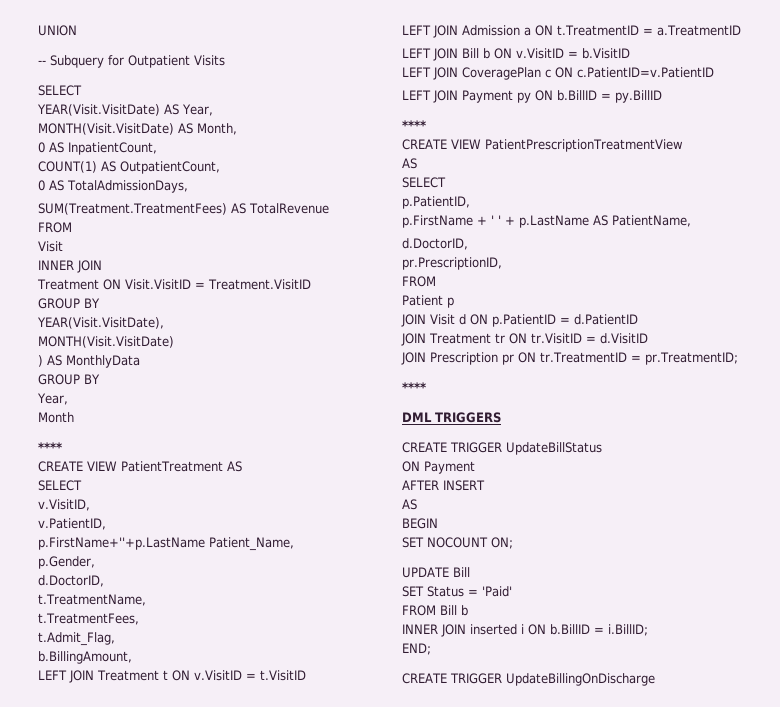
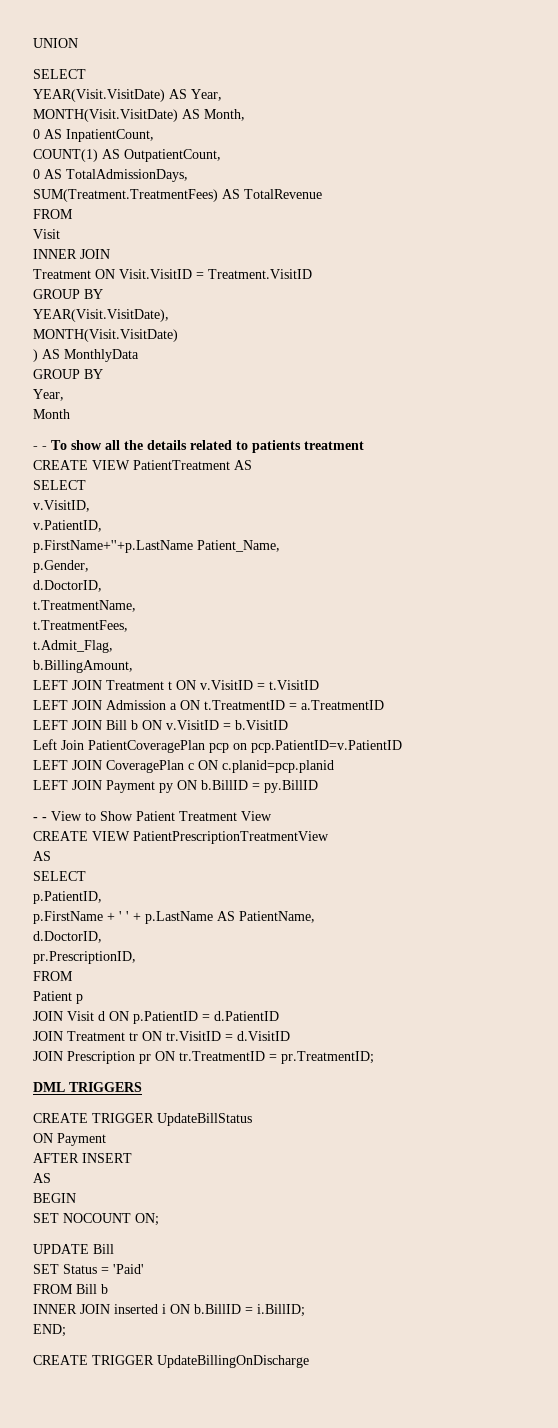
- -- Subquery for Outpatient Visits
  Month
- ****
+ - - To show all the details related to patients treatment
+ Left Join PatientCoveragePlan pcp on pcp.PatientID=v.PatientID
- LEFT JOIN CoveragePlan c ON c.PatientID=v.PatientID
+ LEFT JOIN CoveragePlan c ON c.planid=pcp.planid
  LEFT JOIN Payment py ON b.BillID = py.BillID
- ****
+ - - View to Show Patient Treatment View
  JOIN Prescription pr ON tr.TreatmentID = pr.TreatmentID;
- ****

